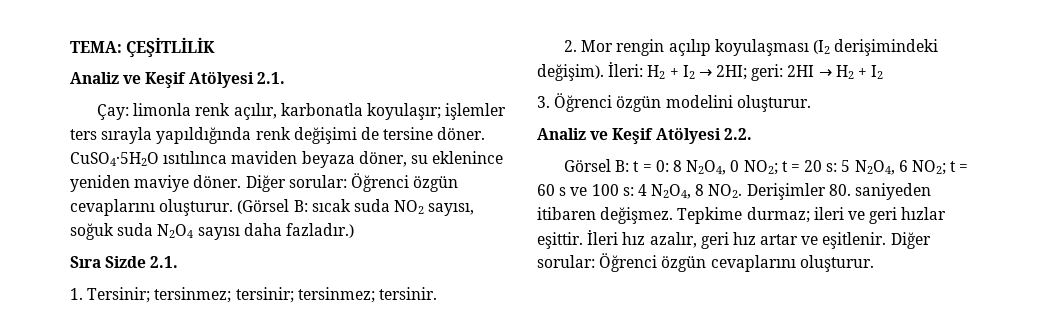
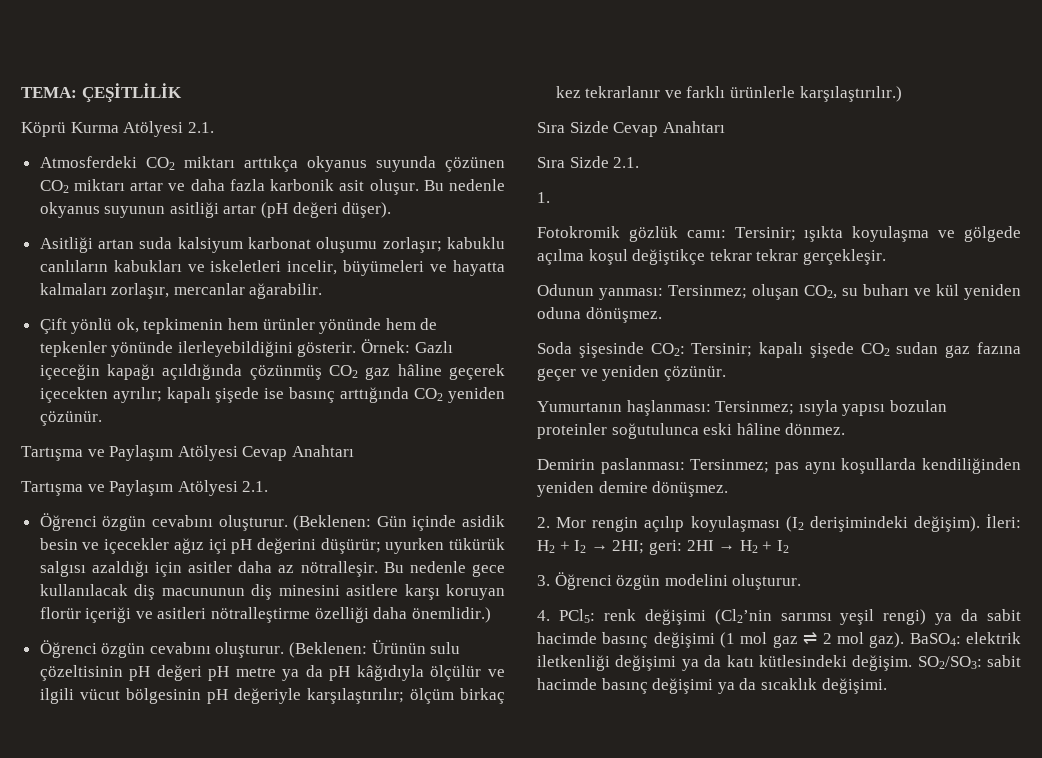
- Analiz ve Keşif Atölyesi 2.1.
- Çay: limonla renk açılır, karbonatla koyulaşır; işlemler ters sırayla yapıldığında renk değişimi de tersine döner. CuSO4·5H2O ısıtılınca maviden beyaza döner, su eklenince yeniden maviye döner. Diğer sorular: Öğrenci özgün cevaplarını oluşturur. (Görsel B: sıcak suda NO2 sayısı, soğuk suda N2O4 sayısı daha fazladır.)
+ Köprü Kurma Atölyesi 2.1.
+ Atmosferdeki CO2 miktarı arttıkça okyanus suyunda çözünen CO2 miktarı artar ve daha fazla karbonik asit oluşur. Bu nedenle okyanus suyunun asitliği artar (pH değeri düşer).
+ Asitliği artan suda kalsiyum karbonat oluşumu zorlaşır; kabuklu canlıların kabukları ve iskeletleri incelir, büyümeleri ve hayatta kalmaları zorlaşır, mercanlar ağarabilir.
+ Çift yönlü ok, tepkimenin hem ürünler yönünde hem de tepkenler yönünde ilerleyebildiğini gösterir. Örnek: Gazlı içeceğin kapağı açıldığında çözünmüş CO2 gaz hâline geçerek içecekten ayrılır; kapalı şişede ise basınç arttığında CO2 yeniden çözünür.
+ Tartışma ve Paylaşım Atölyesi Cevap Anahtarı
+ Tartışma ve Paylaşım Atölyesi 2.1.
+ Öğrenci özgün cevabını oluşturur. (Beklenen: Gün içinde asidik besin ve içecekler ağız içi pH değerini düşürür; uyurken tükürük salgısı azaldığı için asitler daha az nötralleşir. Bu nedenle gece kullanılacak diş macununun diş minesini asitlere karşı koruyan florür içeriği ve asitleri nötralleştirme özelliği daha önemlidir.)
+ Öğrenci özgün cevabını oluşturur. (Beklenen: Ürünün sulu çözeltisinin pH değeri pH metre ya da pH kâğıdıyla ölçülür ve ilgili vücut bölgesinin pH değeriyle karşılaştırılır; ölçüm birkaç kez tekrarlanır ve farklı ürünlerle karşılaştırılır.)
+ Sıra Sizde Cevap Anahtarı
  Sıra Sizde 2.1.
- 1. Tersinir; tersinmez; tersinir; tersinmez; tersinir.
+ 1.
+ Fotokromik gözlük camı: Tersinir; ışıkta koyulaşma ve gölgede açılma koşul değiştikçe tekrar tekrar gerçekleşir.
+ Odunun yanması: Tersinmez; oluşan CO2, su buharı ve kül yeniden oduna dönüşmez.
+ Soda şişesinde CO2: Tersinir; kapalı şişede CO2 sudan gaz fazına geçer ve yeniden çözünür.
+ Yumurtanın haşlanması: Tersinmez; ısıyla yapısı bozulan proteinler soğutulunca eski hâline dönmez.
+ Demirin paslanması: Tersinmez; pas aynı koşullarda kendiliğinden yeniden demire dönüşmez.
- Analiz ve Keşif Atölyesi 2.2.
- Görsel B: t = 0: 8 N2O4, 0 NO2; t = 20 s: 5 N2O4, 6 NO2; t = 60 s ve 100 s: 4 N2O4, 8 NO2. Derişimler 80. saniyeden itibaren değişmez. Tepkime durmaz; ileri ve geri hızlar eşittir. İleri hız azalır, geri hız artar ve eşitlenir. Diğer sorular: Öğrenci özgün cevaplarını oluşturur.
+ 4. PCl5: renk değişimi (Cl2’nin sarımsı yeşil rengi) ya da sabit hacimde basınç değişimi (1 mol gaz ⇌ 2 mol gaz). BaSO4: elektrik iletkenliği değişimi ya da katı kütlesindeki değişim. SO2/SO3: sabit hacimde basınç değişimi ya da sıcaklık değişimi.

